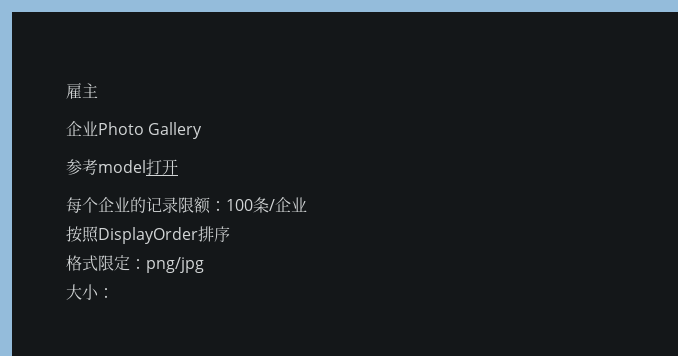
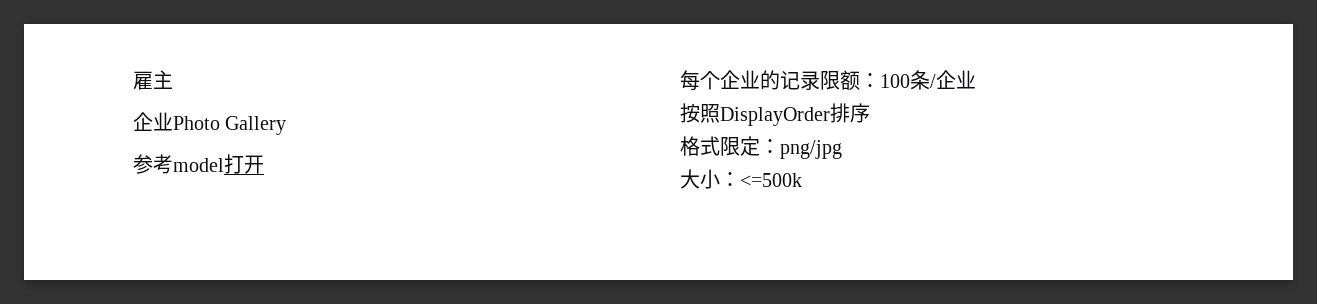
- 大小：
+ 大小：<=500k

